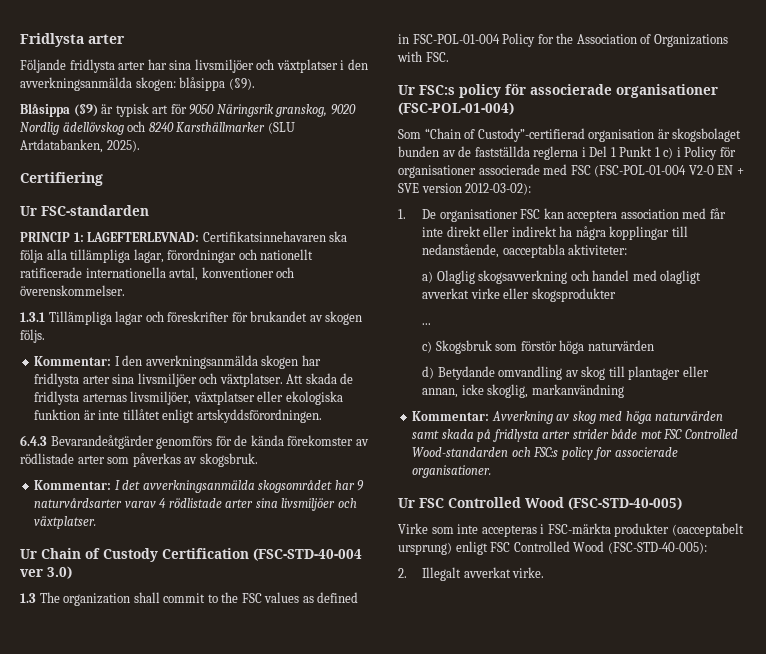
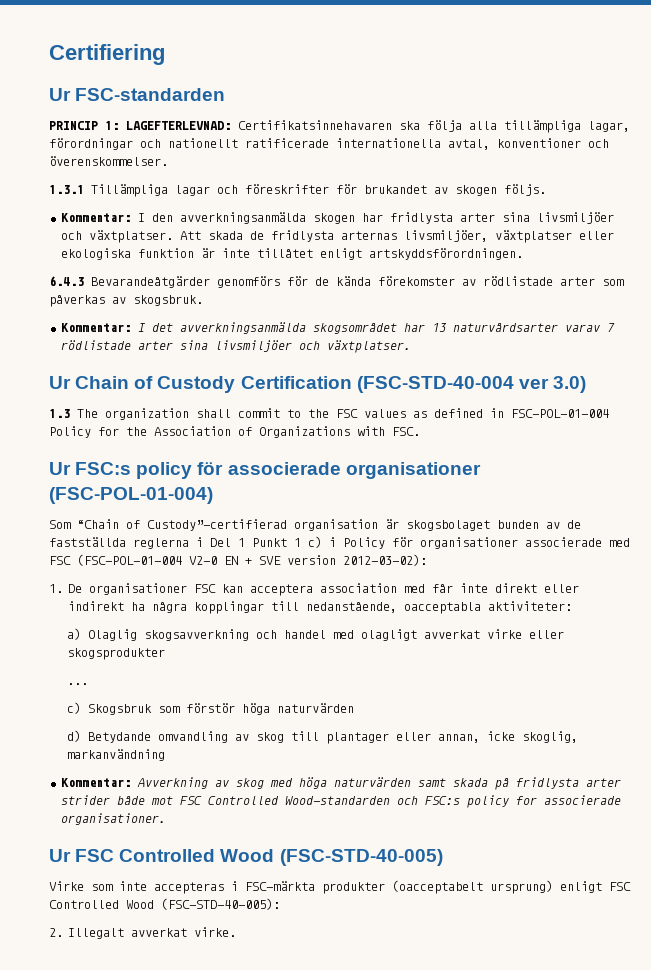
- Fridlysta arter
- Följande fridlysta arter har sina livsmiljöer och växtplatser i den avverkningsanmälda skogen: blåsippa (§9).
- Blåsippa (§9) är typisk art för 9050 Näringsrik granskog, 9020 Nordlig ädellövskog och 8240 Karsthällmarker (SLU Artdatabanken, 2025).
- Kommentar: I det avverkningsanmälda skogsområdet har 9 naturvårdsarter varav 4 rödlistade arter sina livsmiljöer och växtplatser.
+ Kommentar: I det avverkningsanmälda skogsområdet har 13 naturvårdsarter varav 7 rödlistade arter sina livsmiljöer och växtplatser.

